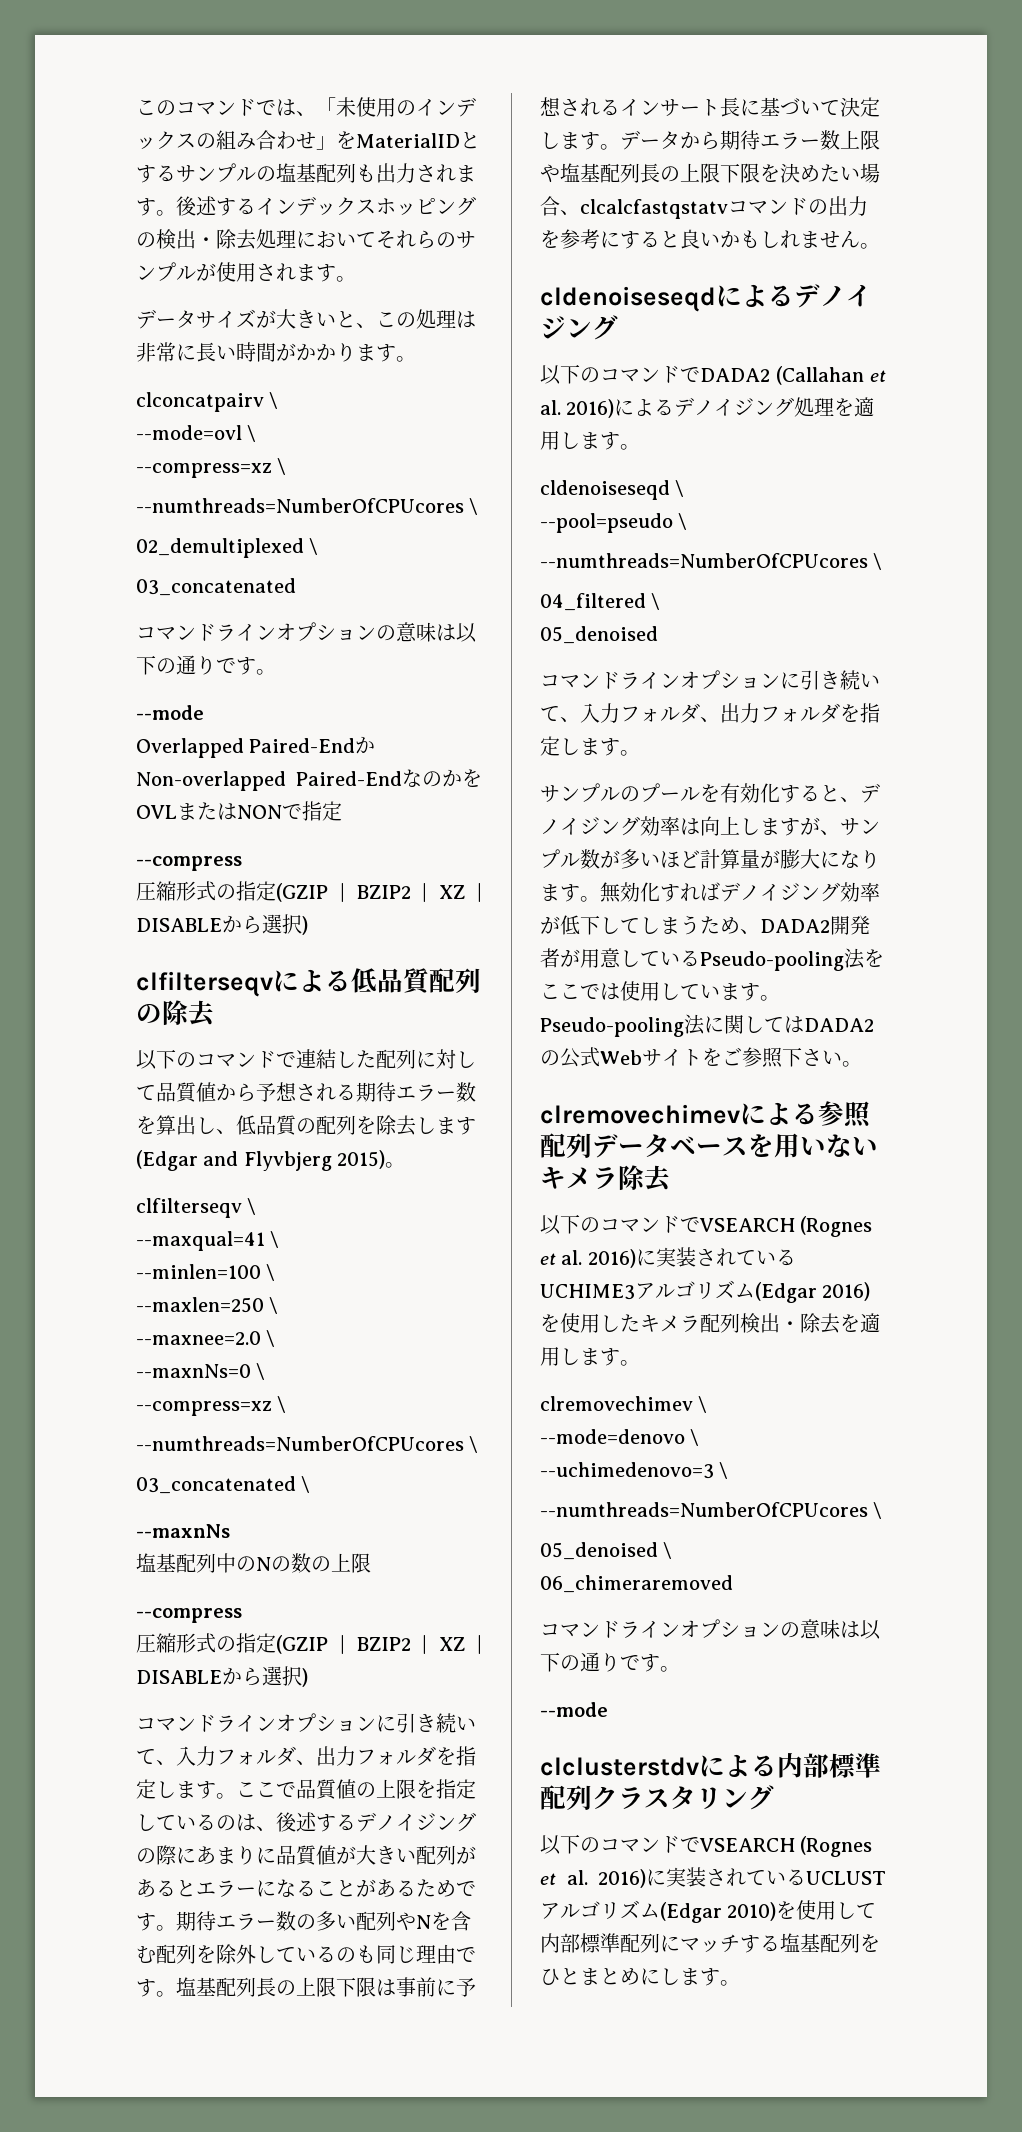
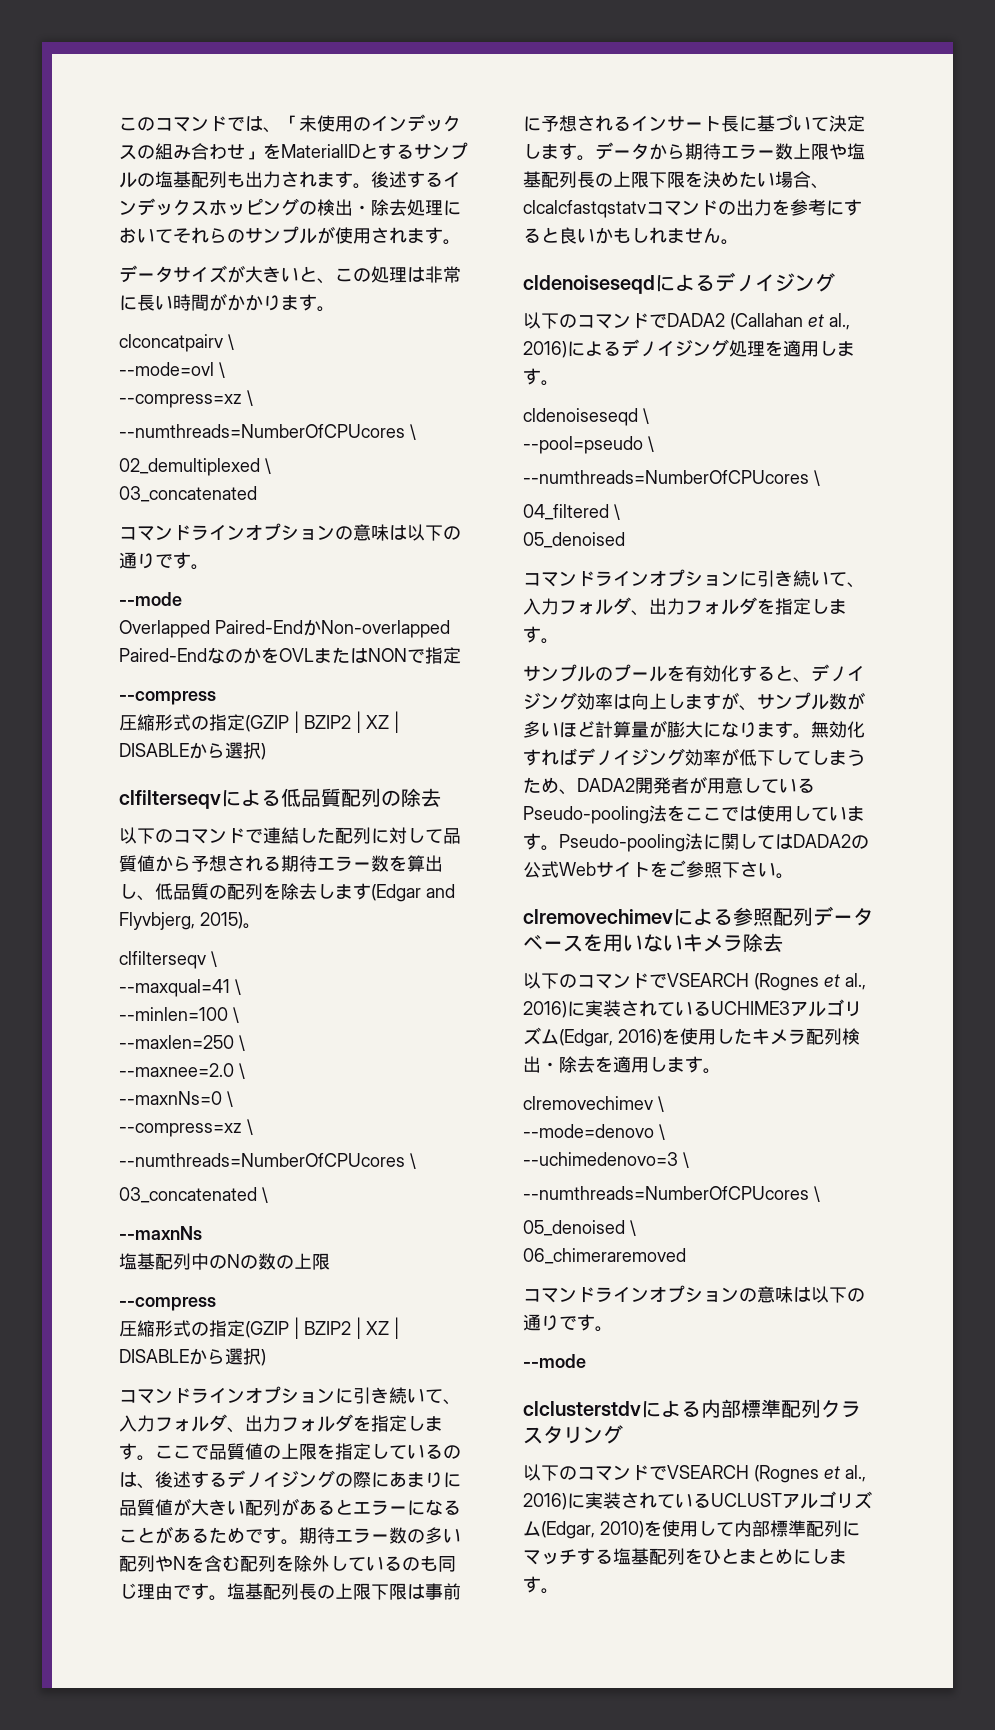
- 以下のコマンドで連結した配列に対して品質値から予想される期待エラー数を算出し、低品質の配列を除去します(Edgar and Flyvbjerg 2015)。
+ 以下のコマンドで連結した配列に対して品質値から予想される期待エラー数を算出し、低品質の配列を除去します(Edgar and Flyvbjerg, 2015)。
- 以下のコマンドでDADA2 (Callahan et al. 2016)によるデノイジング処理を適用します。
+ 以下のコマンドでDADA2 (Callahan et al., 2016)によるデノイジング処理を適用します。
- 以下のコマンドでVSEARCH (Rognes et al. 2016)に実装されているUCHIME3アルゴリズム(Edgar 2016)を使用したキメラ配列検出・除去を適用します。
+ 以下のコマンドでVSEARCH (Rognes et al., 2016)に実装されているUCHIME3アルゴリズム(Edgar, 2016)を使用したキメラ配列検出・除去を適用します。
- 以下のコマンドでVSEARCH (Rognes et al. 2016)に実装されているUCLUSTアルゴリズム(Edgar 2010)を使用して内部標準配列にマッチする塩基配列をひとまとめにします。
+ 以下のコマンドでVSEARCH (Rognes et al., 2016)に実装されているUCLUSTアルゴリズム(Edgar, 2010)を使用して内部標準配列にマッチする塩基配列をひとまとめにします。

